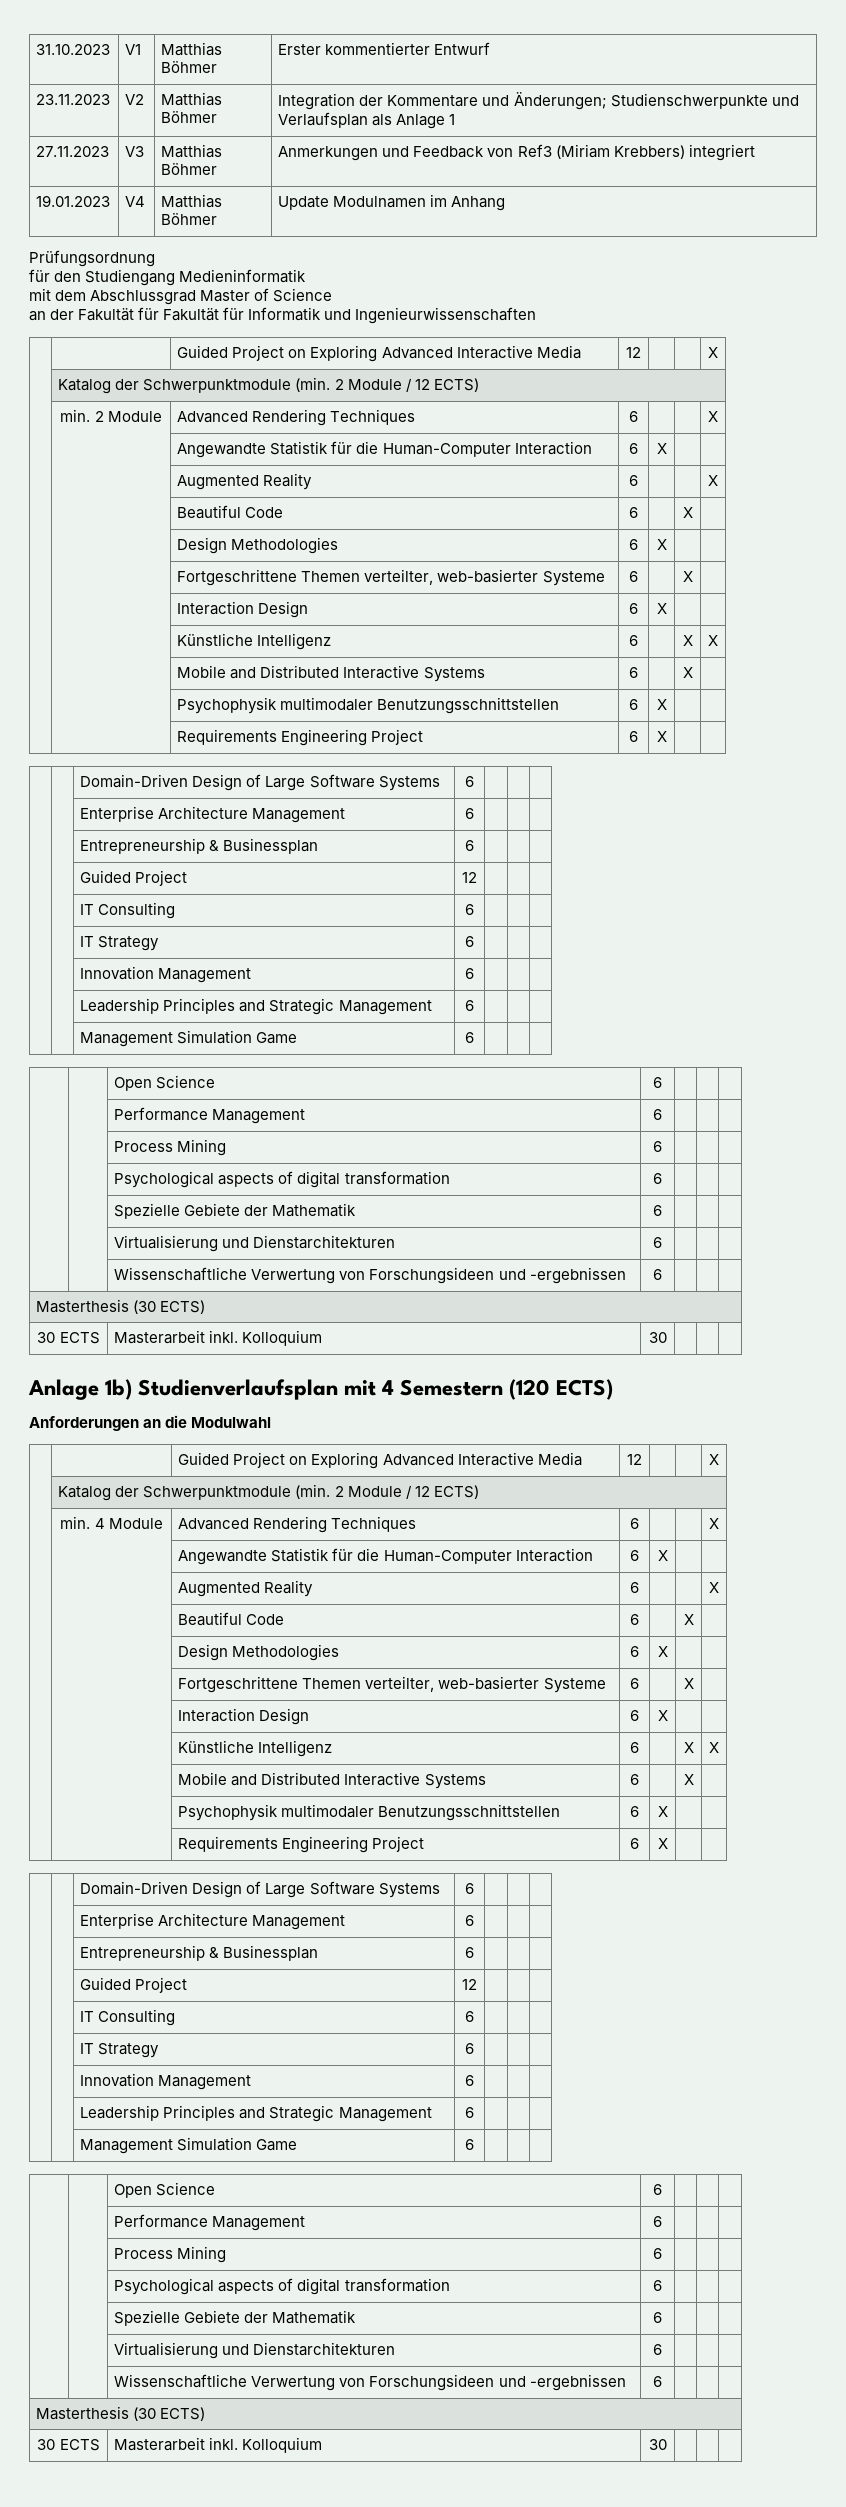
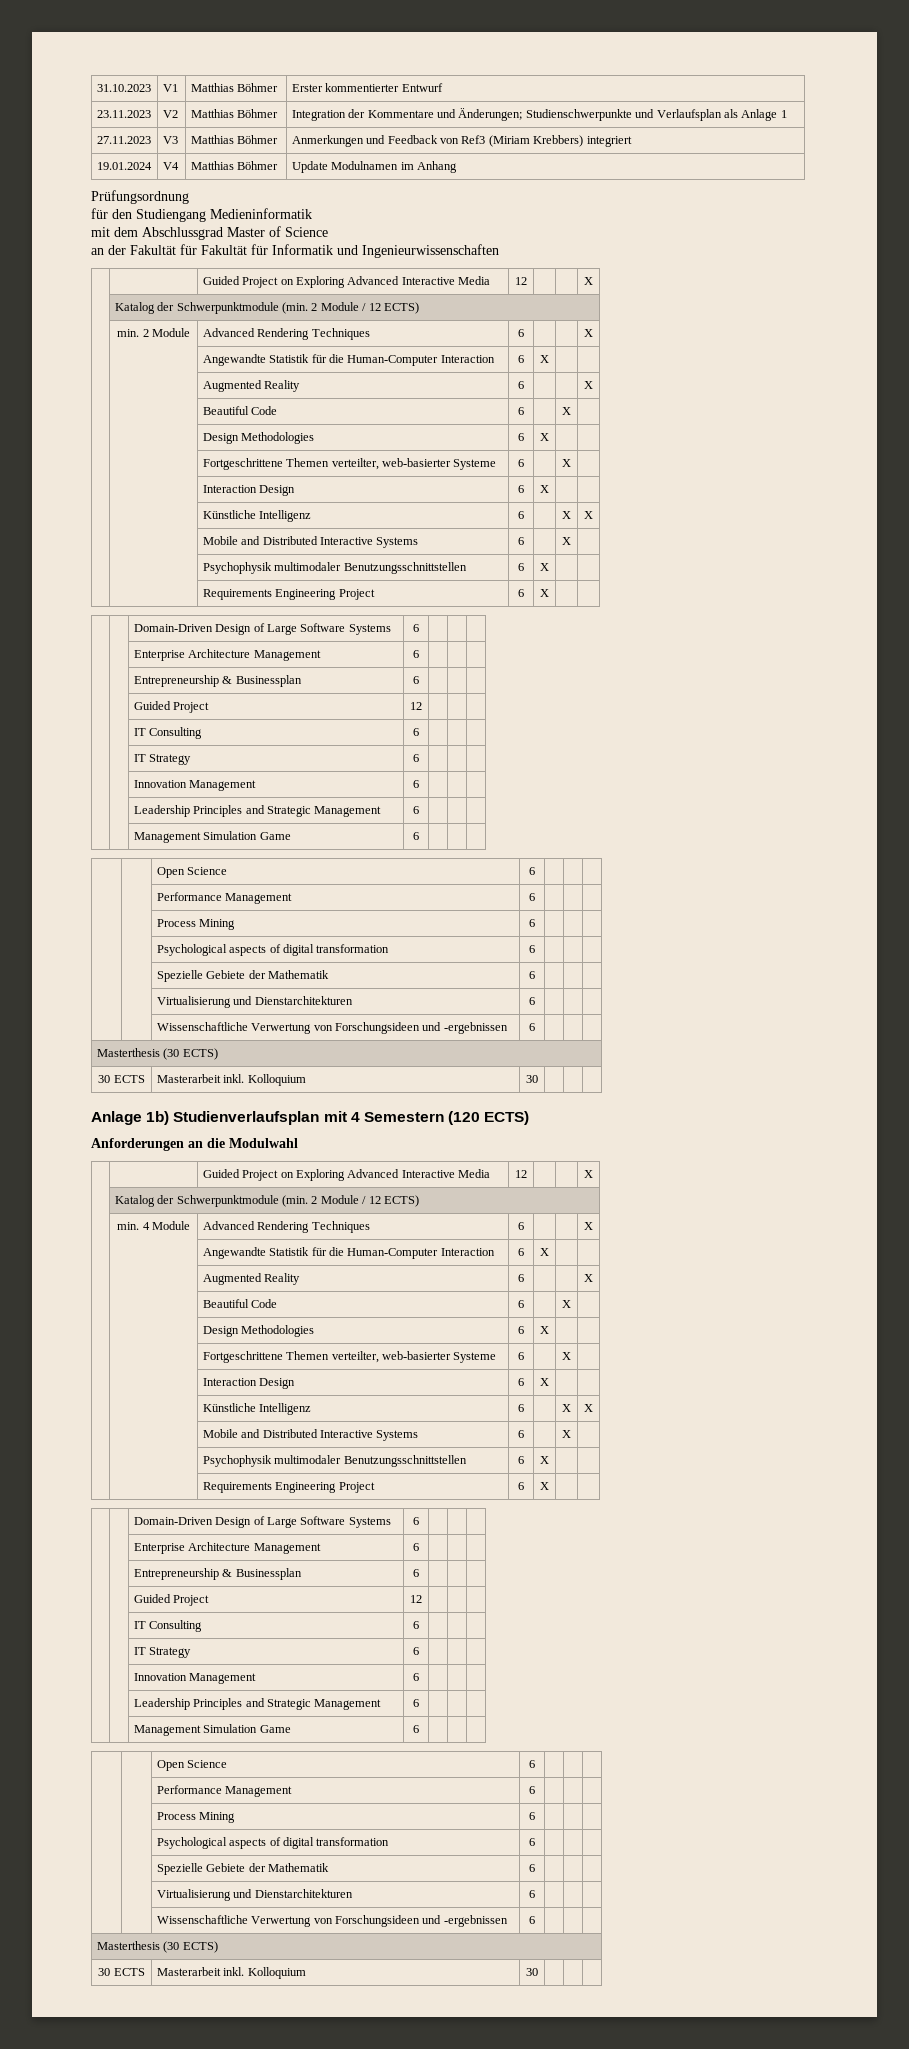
- 19.01.2023 | V4 | Matthias Böhmer | Update Modulnamen im Anhang
+ 19.01.2024 | V4 | Matthias Böhmer | Update Modulnamen im Anhang

